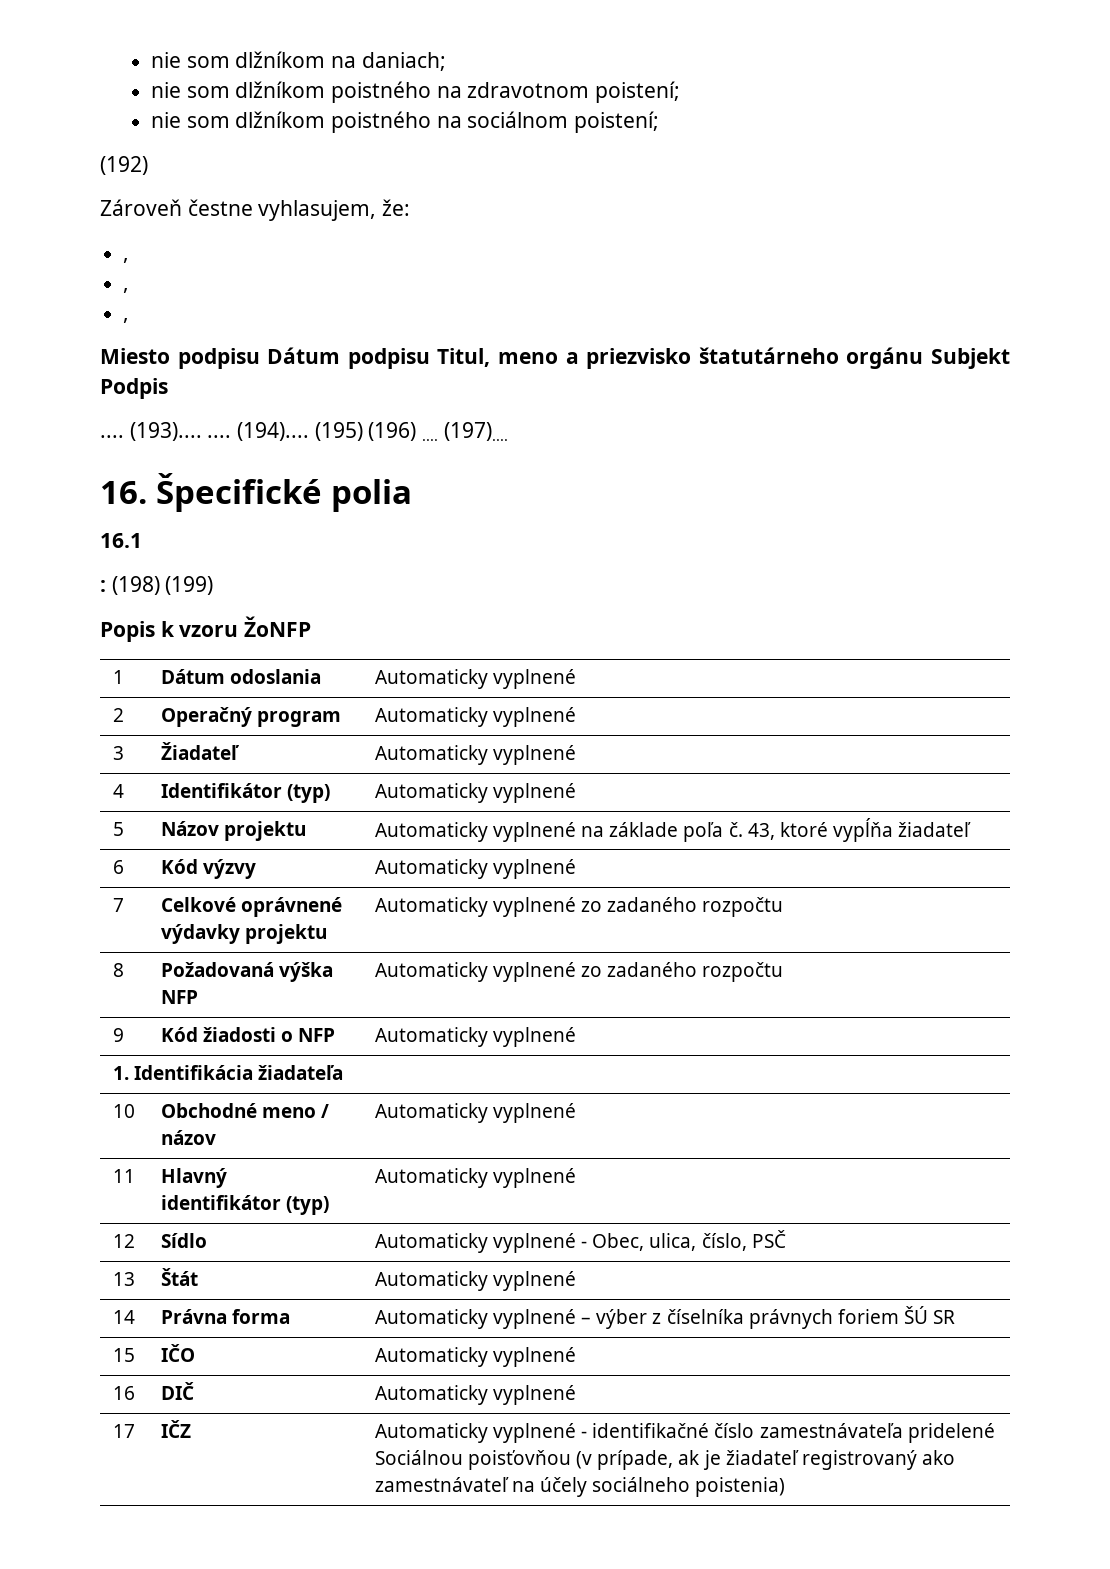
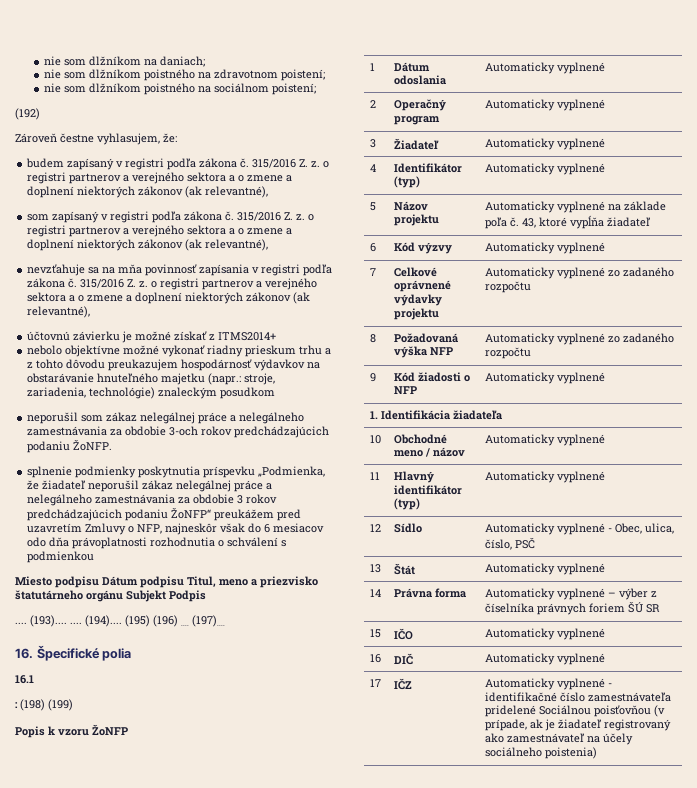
  Zároveň čestne vyhlasujem, že:
- ,
- ,
- ,
+ budem zapísaný v registri podľa zákona č. 315/2016 Z. z. o registri partnerov a verejného sektora a o zmene a doplnení niektorých zákonov (ak relevantné),
+ som zapísaný v registri podľa zákona č. 315/2016 Z. z. o registri partnerov a verejného sektora a o zmene a doplnení niektorých zákonov (ak relevantné),
+ nevzťahuje sa na mňa povinnosť zapísania v registri podľa zákona č. 315/2016 Z. z. o registri partnerov a verejného sektora a o zmene a doplnení niektorých zákonov (ak relevantné),
+ účtovnú závierku je možné získať z ITMS2014+
+ nebolo objektívne možné vykonať riadny prieskum trhu a z tohto dôvodu preukazujem hospodárnosť výdavkov na obstarávanie hnuteľného majetku (napr.: stroje, zariadenia, technológie) znaleckým posudkom
+ neporušil som zákaz nelegálnej práce a nelegálneho zamestnávania za obdobie 3-och rokov predchádzajúcich podaniu ŽoNFP.
+ splnenie podmienky poskytnutia príspevku „Podmienka, že žiadateľ neporušil zákaz nelegálnej práce a nelegálneho zamestnávania za obdobie 3 rokov predchádzajúcich podaniu ŽoNFP“ preukážem pred uzavretím Zmluvy o NFP, najneskôr však do 6 mesiacov odo dňa právoplatnosti rozhodnutia o schválení s podmienkou

